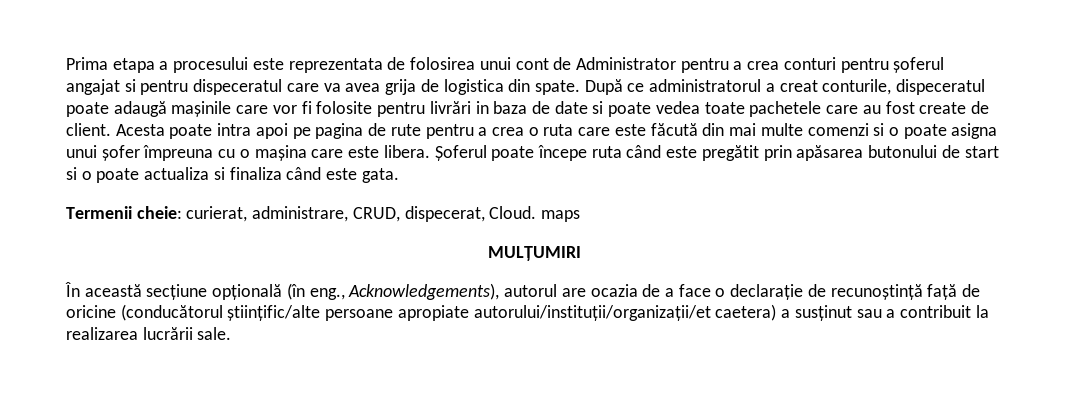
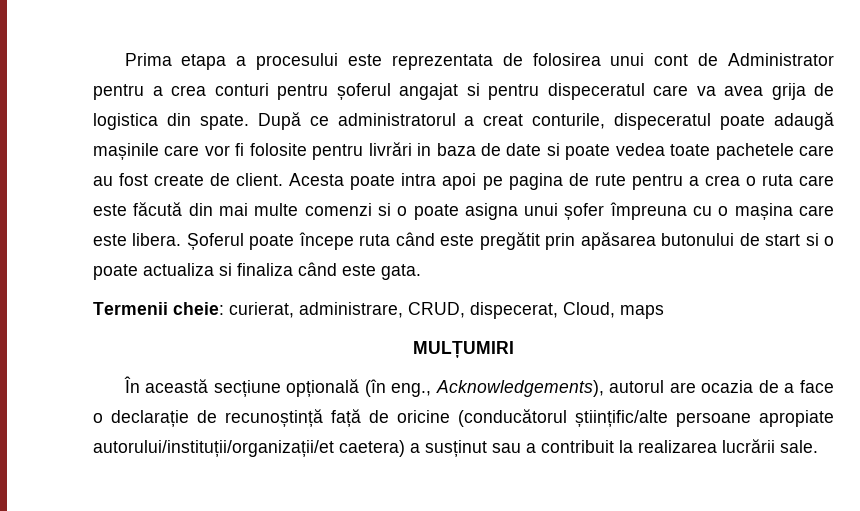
- Termenii cheie: curierat, administrare, CRUD, dispecerat, Cloud. maps
+ Termenii cheie: curierat, administrare, CRUD, dispecerat, Cloud, maps

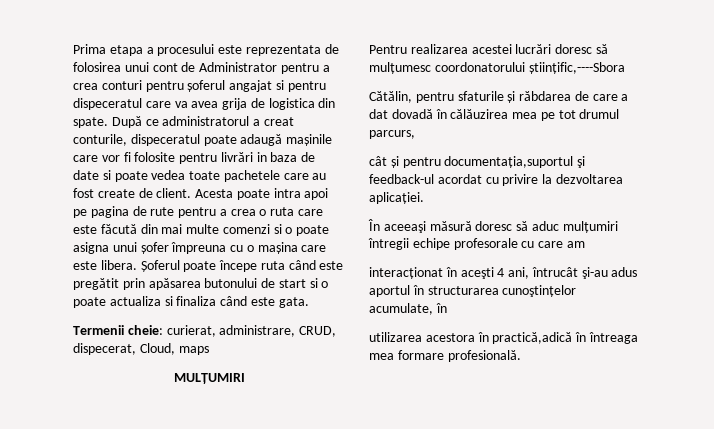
- În această secțiune opțională (în eng., Acknowledgements), autorul are ocazia de a face o declarație de recunoștință față de oricine (conducătorul științific/alte persoane apropiate autorului/instituții/organizații/et caetera) a susținut sau a contribuit la realizarea lucrării sale.
+ Pentru realizarea acestei lucrări doresc să mulțumesc coordonatorului științific,----Sbora
+ Cătălin, pentru sfaturile și răbdarea de care a dat dovadă în călăuzirea mea pe tot drumul parcurs,
+ cât și pentru documentația,suportul şi feedback-ul acordat cu privire la dezvoltarea aplicației.
+ În aceeaşi măsură doresc să aduc mulțumiri întregii echipe profesorale cu care am
+ interacționat în aceşti 4 ani, întrucât şi-au adus aportul în structurarea cunoştințelor acumulate, în
+ utilizarea acestora în practică,adică în întreaga mea formare profesională.

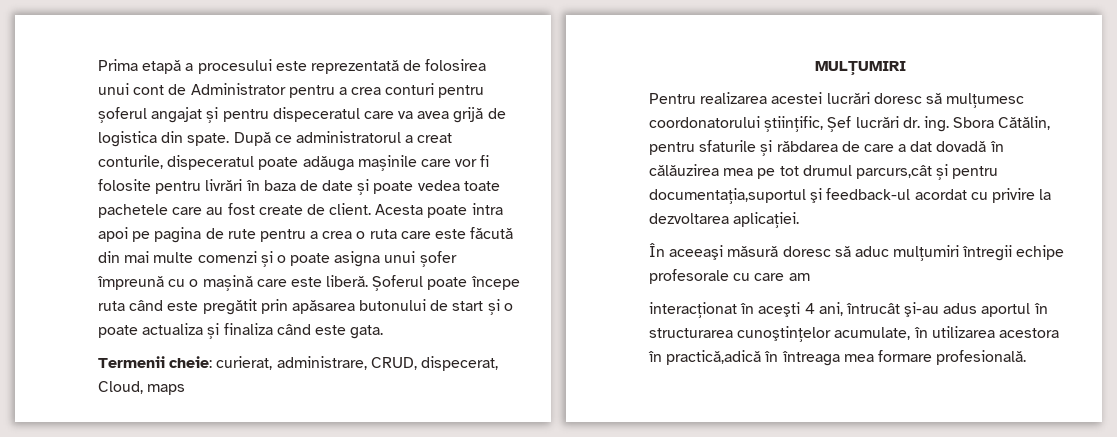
- Prima etapa a procesului este reprezentata de folosirea unui cont de Administrator pentru a crea conturi pentru șoferul angajat si pentru dispeceratul care va avea grija de logistica din spate.
+ Prima etapă a procesului este reprezentată de folosirea unui cont de Administrator pentru a crea conturi pentru șoferul angajat și pentru dispeceratul care va avea grijă de logistica din spate.
- După ce administratorul a creat conturile, dispeceratul poate adaugă mașinile care vor fi folosite pentru livrări in baza de date si poate vedea toate pachetele care au fost create de client.
+ După ce administratorul a creat conturile, dispeceratul poate adăuga mașinile care vor fi folosite pentru livrări în baza de date și poate vedea toate pachetele care au fost create de client.
- Acesta poate intra apoi pe pagina de rute pentru a crea o ruta care este făcută din mai multe comenzi si o poate asigna unui șofer împreuna cu o mașina care este libera.
+ Acesta poate intra apoi pe pagina de rute pentru a crea o ruta care este făcută din mai multe comenzi și o poate asigna unui șofer împreună cu o mașină care este liberă.
- Șoferul poate începe ruta când este pregătit prin apăsarea butonului de start si o poate actualiza si finaliza când este gata.
+ Șoferul poate începe ruta când este pregătit prin apăsarea butonului de start și o poate actualiza și finaliza când este gata.
- Pentru realizarea acestei lucrări doresc să mulțumesc coordonatorului științific,----Sbora
- Cătălin, pentru sfaturile și răbdarea de care a dat dovadă în călăuzirea mea pe tot drumul parcurs,
- cât și pentru documentația,suportul şi feedback-ul acordat cu privire la dezvoltarea aplicației.
+ Pentru realizarea acestei lucrări doresc să mulțumesc coordonatorului științific, Șef lucrări dr. ing. Sbora Cătălin, pentru sfaturile și răbdarea de care a dat dovadă în călăuzirea mea pe tot drumul parcurs,cât și pentru documentația,suportul şi feedback-ul acordat cu privire la dezvoltarea aplicației.
- interacționat în aceşti 4 ani, întrucât şi-au adus aportul în structurarea cunoştințelor acumulate, în
- utilizarea acestora în practică,adică în întreaga mea formare profesională.
+ interacționat în aceşti 4 ani, întrucât şi-au adus aportul în structurarea cunoştințelor acumulate, în utilizarea acestora în practică,adică în întreaga mea formare profesională.

